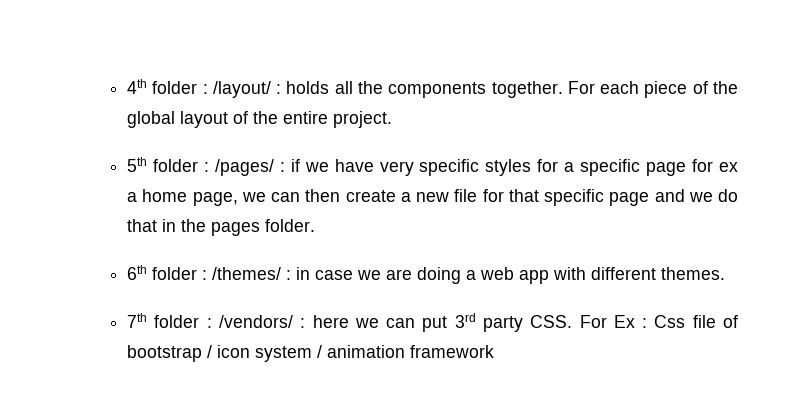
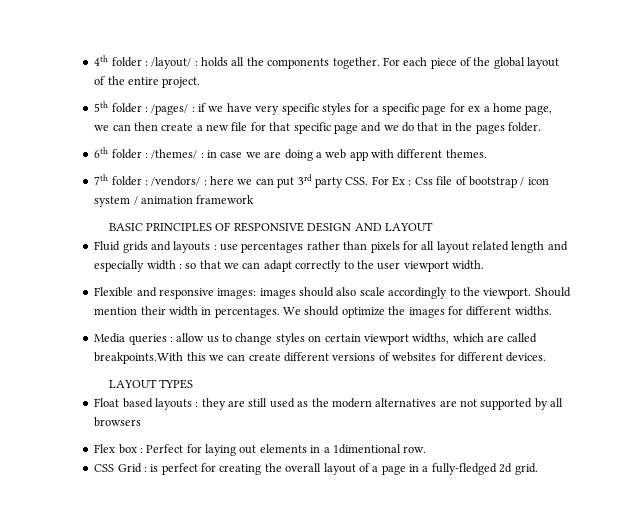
+ BASIC PRINCIPLES OF RESPONSIVE DESIGN AND LAYOUT
+ Fluid grids and layouts : use percentages rather than pixels for all layout related length and especially width : so that we can adapt correctly to the user viewport width.
+ Flexible and responsive images: images should also scale accordingly to the viewport. Should mention their width in percentages. We should optimize the images for different widths.
+ Media queries : allow us to change styles on certain viewport widths, which are called breakpoints.With this we can create different versions of websites for different devices.
+ LAYOUT TYPES
+ Float based layouts : they are still used as the modern alternatives are not supported by all browsers
+ Flex box : Perfect for laying out elements in a 1dimentional row.
+ CSS Grid : is perfect for creating the overall layout of a page in a fully-fledged 2d grid.

